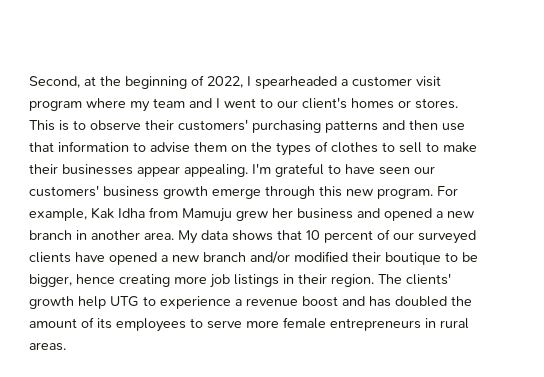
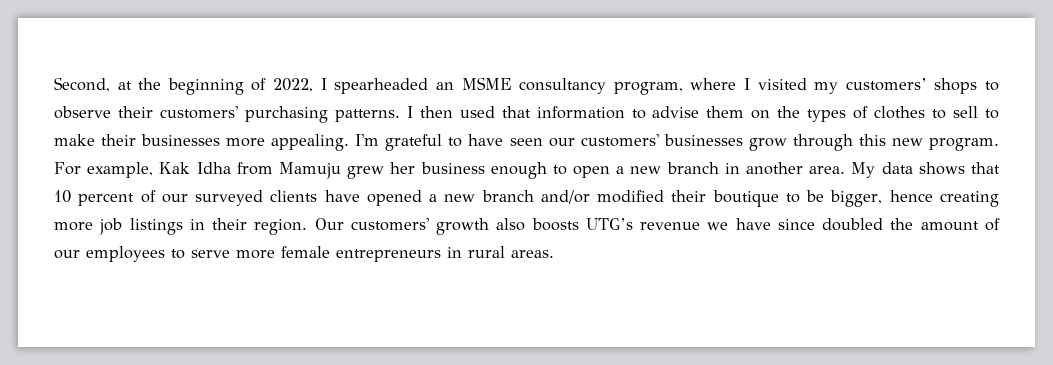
- Second, at the beginning of 2022, I spearheaded a customer visit program where my team and I went to our client's homes or stores. This is to observe their customers' purchasing patterns and then use that information to advise them on the types of clothes to sell to make their businesses appear appealing.
+ Second, at the beginning of 2022, I spearheaded an MSME consultancy program, where I visited my customers’ shops to observe their customers' purchasing patterns. I then used that information to advise them on the types of clothes to sell to make their businesses more appealing.
- I'm grateful to have seen our customers' business growth emerge through this new program.
+ I'm grateful to have seen our customers' businesses grow through this new program.
- For example, Kak Idha from Mamuju grew her business and opened a new branch in another area.
+ For example, Kak Idha from Mamuju grew her business enough to open a new branch in another area.
- The clients' growth help UTG to experience a revenue boost and has doubled the amount of its employees to serve more female entrepreneurs in rural areas.
+ Our customers' growth also boosts UTG’s revenue we have since doubled the amount of our employees to serve more female entrepreneurs in rural areas.

